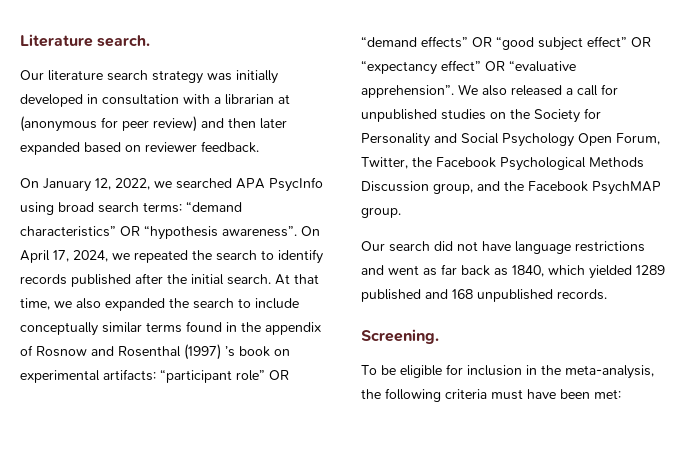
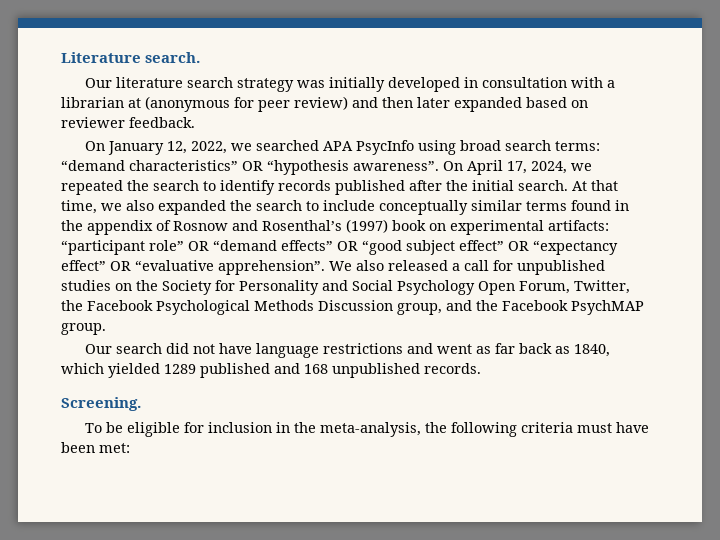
- At that time, we also expanded the search to include conceptually similar terms found in the appendix of Rosnow and Rosenthal (1997) ’s book on experimental artifacts: “participant role” OR “demand effects” OR “good subject effect” OR “expectancy effect” OR “evaluative apprehension”.
+ At that time, we also expanded the search to include conceptually similar terms found in the appendix of Rosnow and Rosenthal’s (1997) book on experimental artifacts: “participant role” OR “demand effects” OR “good subject effect” OR “expectancy effect” OR “evaluative apprehension”.

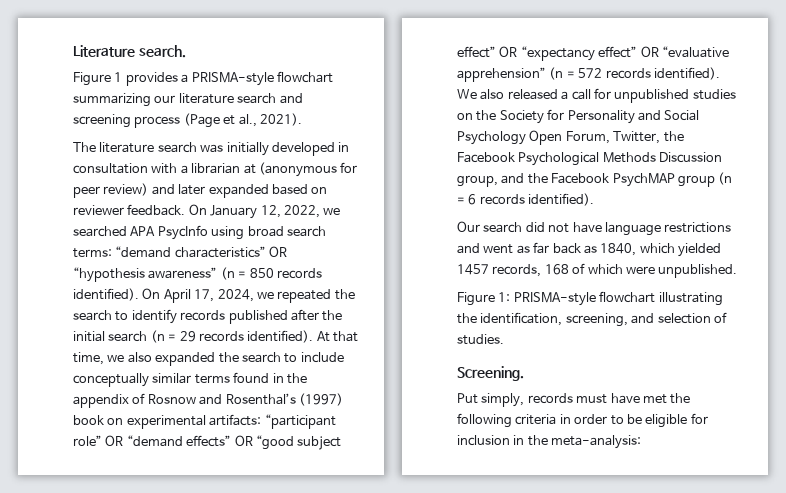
- Our literature search strategy was initially developed in consultation with a librarian at (anonymous for peer review) and then later expanded based on reviewer feedback.
- On January 12, 2022, we searched APA PsycInfo using broad search terms: “demand characteristics” OR “hypothesis awareness”.
+ Figure 1 provides a PRISMA-style flowchart summarizing our literature search and screening process (Page et al., 2021).
+ The literature search was initially developed in consultation with a librarian at (anonymous for peer review) and later expanded based on reviewer feedback. On January 12, 2022, we searched APA PsycInfo using broad search terms: “demand characteristics” OR “hypothesis awareness” (n = 850 records identified).
- On April 17, 2024, we repeated the search to identify records published after the initial search.
+ On April 17, 2024, we repeated the search to identify records published after the initial search (n = 29 records identified).
- At that time, we also expanded the search to include conceptually similar terms found in the appendix of Rosnow and Rosenthal’s (1997) book on experimental artifacts: “participant role” OR “demand effects” OR “good subject effect” OR “expectancy effect” OR “evaluative apprehension”.
+ At that time, we also expanded the search to include conceptually similar terms found in the appendix of Rosnow and Rosenthal’s (1997) book on experimental artifacts: “participant role” OR “demand effects” OR “good subject effect” OR “expectancy effect” OR “evaluative apprehension” (n = 572 records identified).
- We also released a call for unpublished studies on the Society for Personality and Social Psychology Open Forum, Twitter, the Facebook Psychological Methods Discussion group, and the Facebook PsychMAP group.
+ We also released a call for unpublished studies on the Society for Personality and Social Psychology Open Forum, Twitter, the Facebook Psychological Methods Discussion group, and the Facebook PsychMAP group (n = 6 records identified).
- Our search did not have language restrictions and went as far back as 1840, which yielded 1289 published and 168 unpublished records.
+ Our search did not have language restrictions and went as far back as 1840, which yielded 1457 records, 168 of which were unpublished.
+ Figure 1: PRISMA-style flowchart illustrating the identification, screening, and selection of studies.
  Screening.
- To be eligible for inclusion in the meta-analysis, the following criteria must have been met:
+ Put simply, records must have met the following criteria in order to be eligible for inclusion in the meta-analysis:

